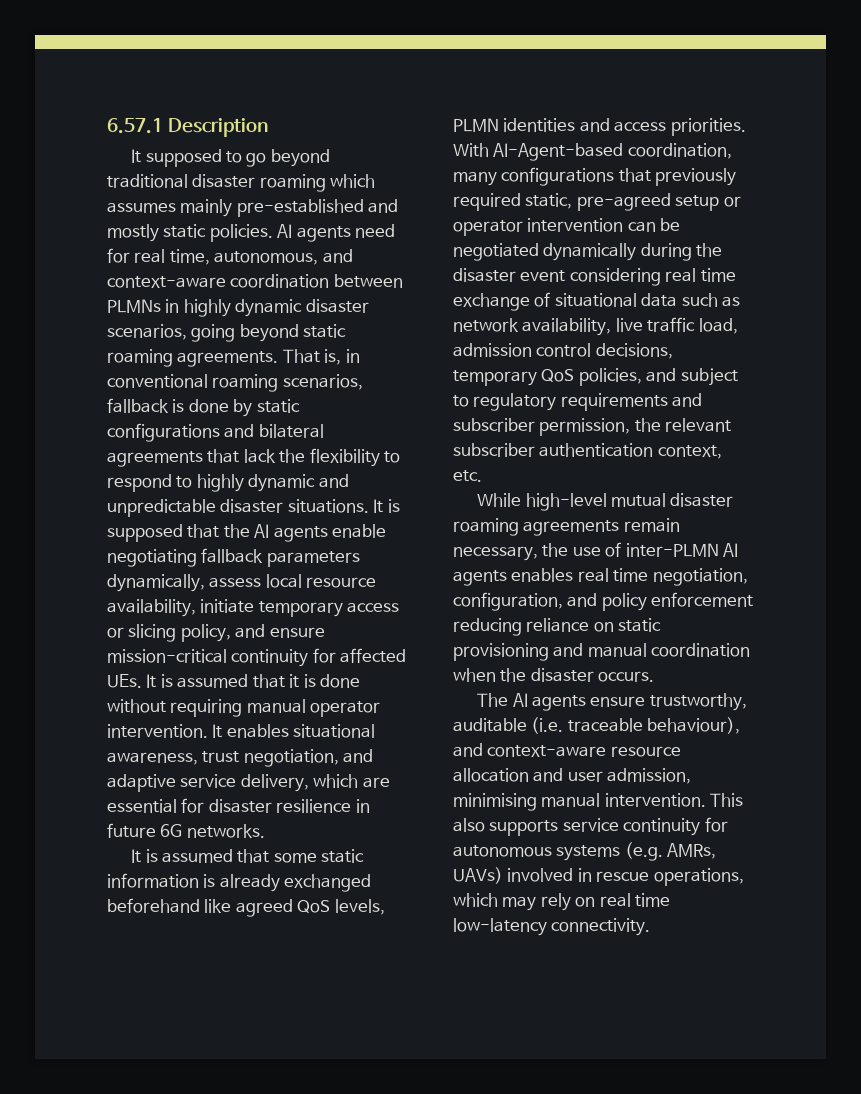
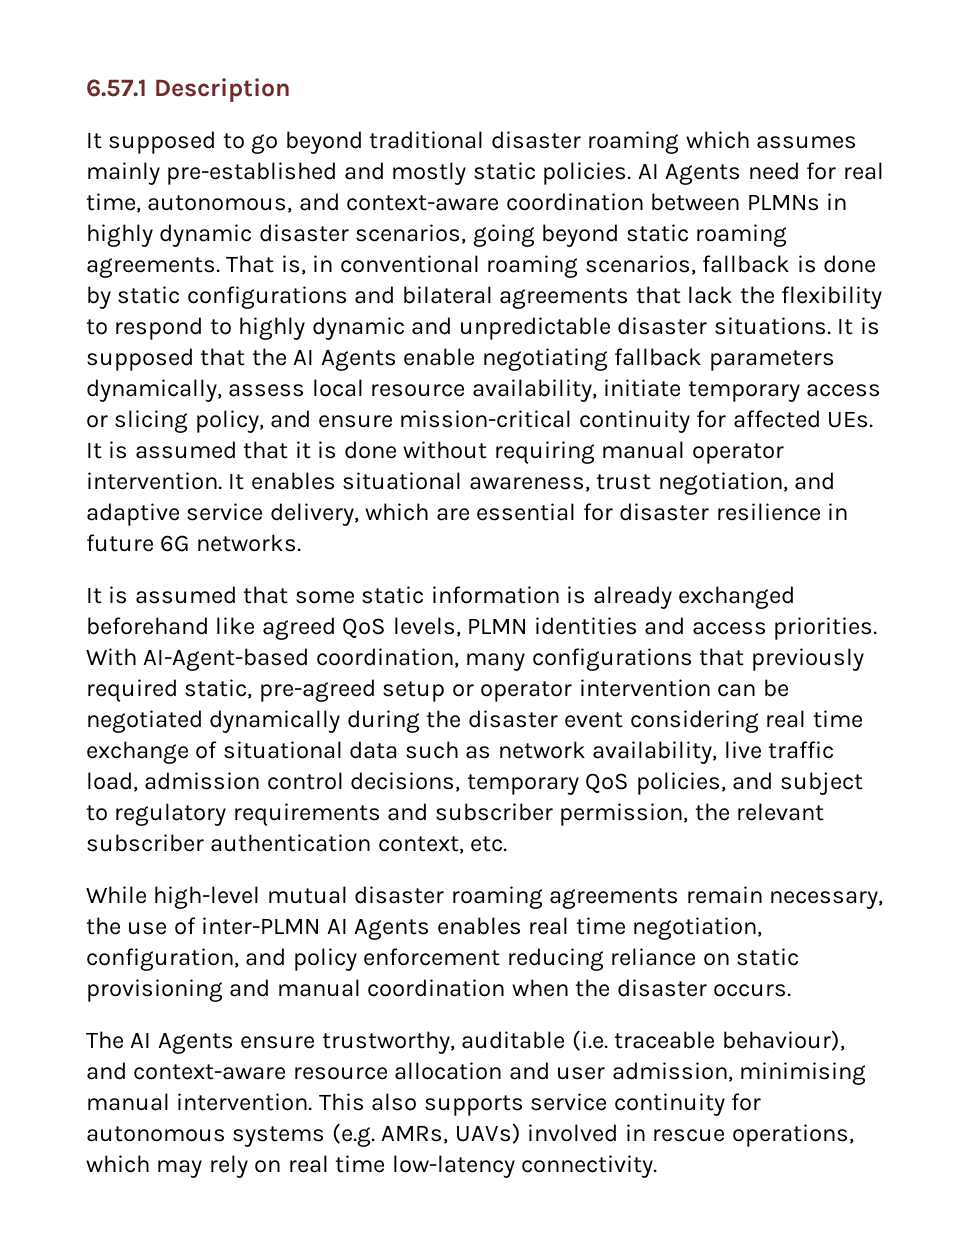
- AI agents need for real time, autonomous, and context-aware coordination between PLMNs in highly dynamic disaster scenarios, going beyond static roaming agreements.
+ AI Agents need for real time, autonomous, and context-aware coordination between PLMNs in highly dynamic disaster scenarios, going beyond static roaming agreements.
- It is supposed that the AI agents enable negotiating fallback parameters dynamically, assess local resource availability, initiate temporary access or slicing policy, and ensure mission-critical continuity for affected UEs. It is assumed that it is done without requiring manual operator intervention.
+ It is supposed that the AI Agents enable negotiating fallback parameters dynamically, assess local resource availability, initiate temporary access or slicing policy, and ensure mission-critical continuity for affected UEs. It is assumed that it is done without requiring manual operator intervention.
- While high-level mutual disaster roaming agreements remain necessary, the use of inter-PLMN AI agents enables real time negotiation, configuration, and policy enforcement reducing reliance on static provisioning and manual coordination when the disaster occurs.
+ While high-level mutual disaster roaming agreements remain necessary, the use of inter-PLMN AI Agents enables real time negotiation, configuration, and policy enforcement reducing reliance on static provisioning and manual coordination when the disaster occurs.
- The AI agents ensure trustworthy, auditable (i.e. traceable behaviour), and context-aware resource allocation and user admission, minimising manual intervention.
+ The AI Agents ensure trustworthy, auditable (i.e. traceable behaviour), and context-aware resource allocation and user admission, minimising manual intervention.

